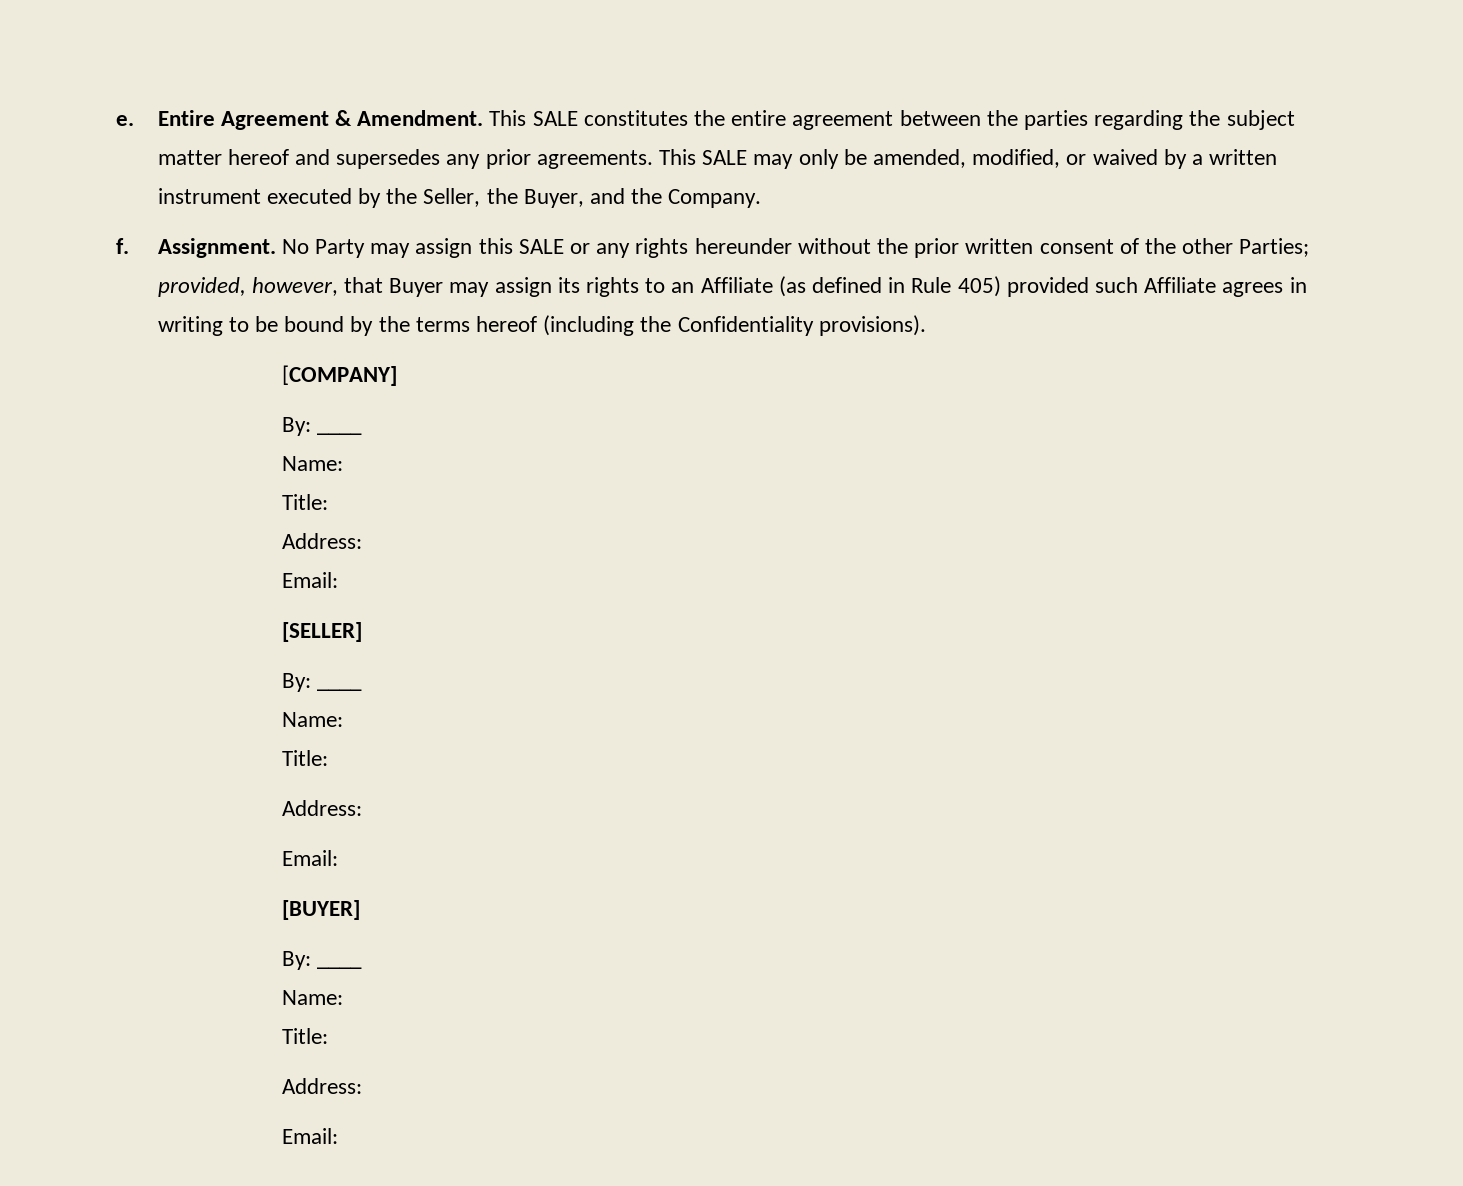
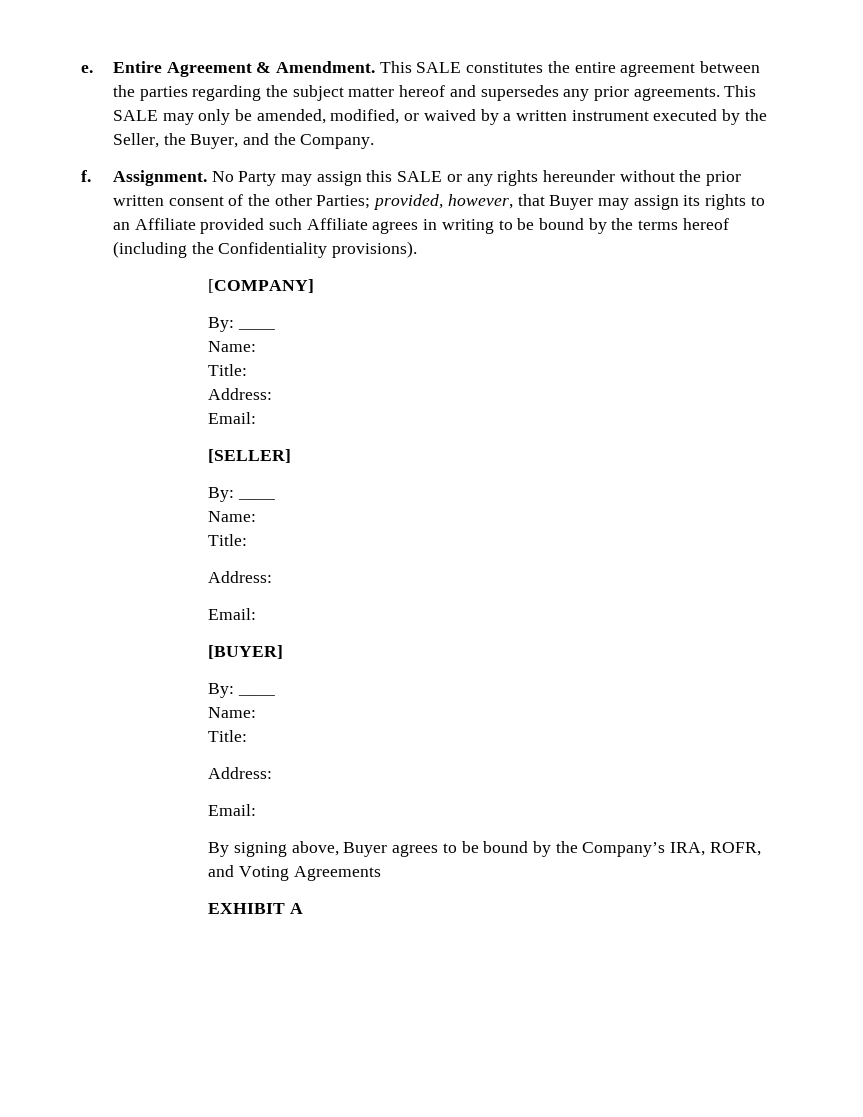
- No Party may assign this SALE or any rights hereunder without the prior written consent of the other Parties; provided, however, that Buyer may assign its rights to an Affiliate (as defined in Rule 405) provided such Affiliate agrees in writing to be bound by the terms hereof (including the Confidentiality provisions).
+ No Party may assign this SALE or any rights hereunder without the prior written consent of the other Parties; provided, however, that Buyer may assign its rights to an Affiliate provided such Affiliate agrees in writing to be bound by the terms hereof (including the Confidentiality provisions).
+ By signing above, Buyer agrees to be bound by the Company’s IRA, ROFR, and Voting Agreements
+ EXHIBIT A

